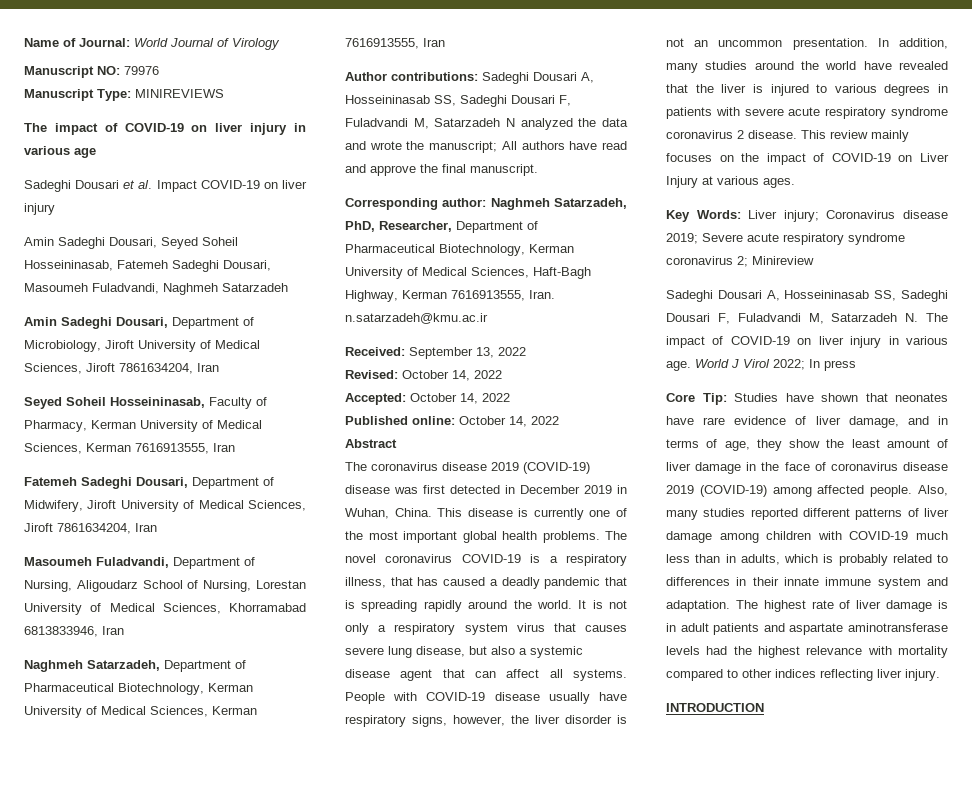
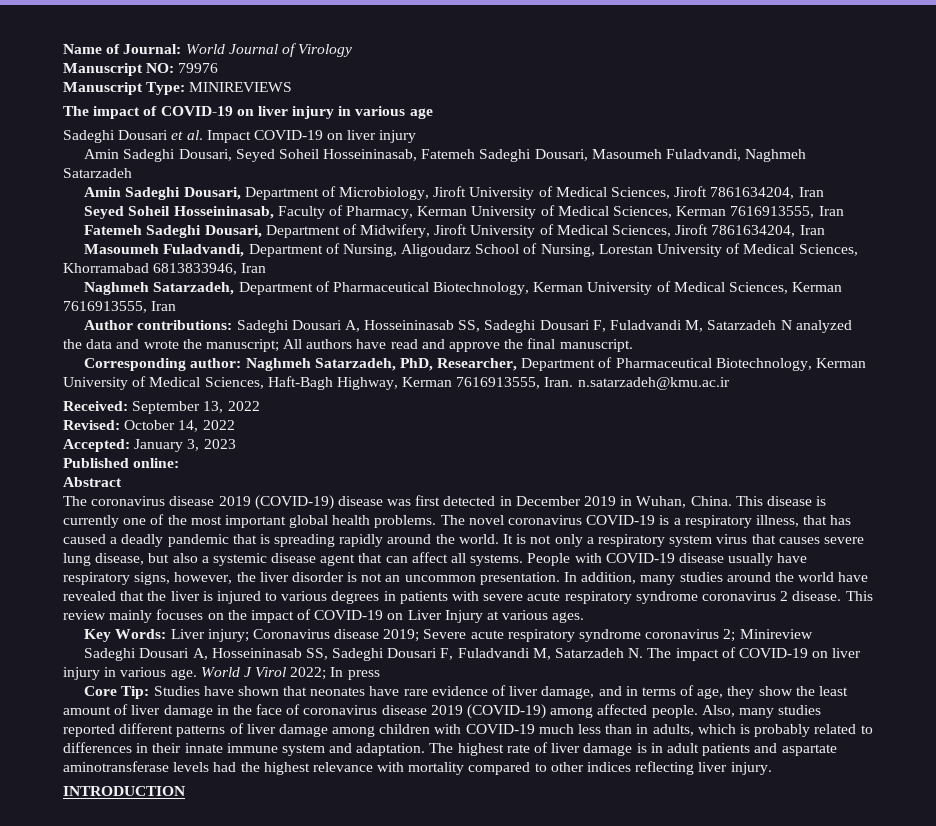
- Accepted: October 14, 2022
+ Accepted: January 3, 2023
- Published online: October 14, 2022
+ Published online:

